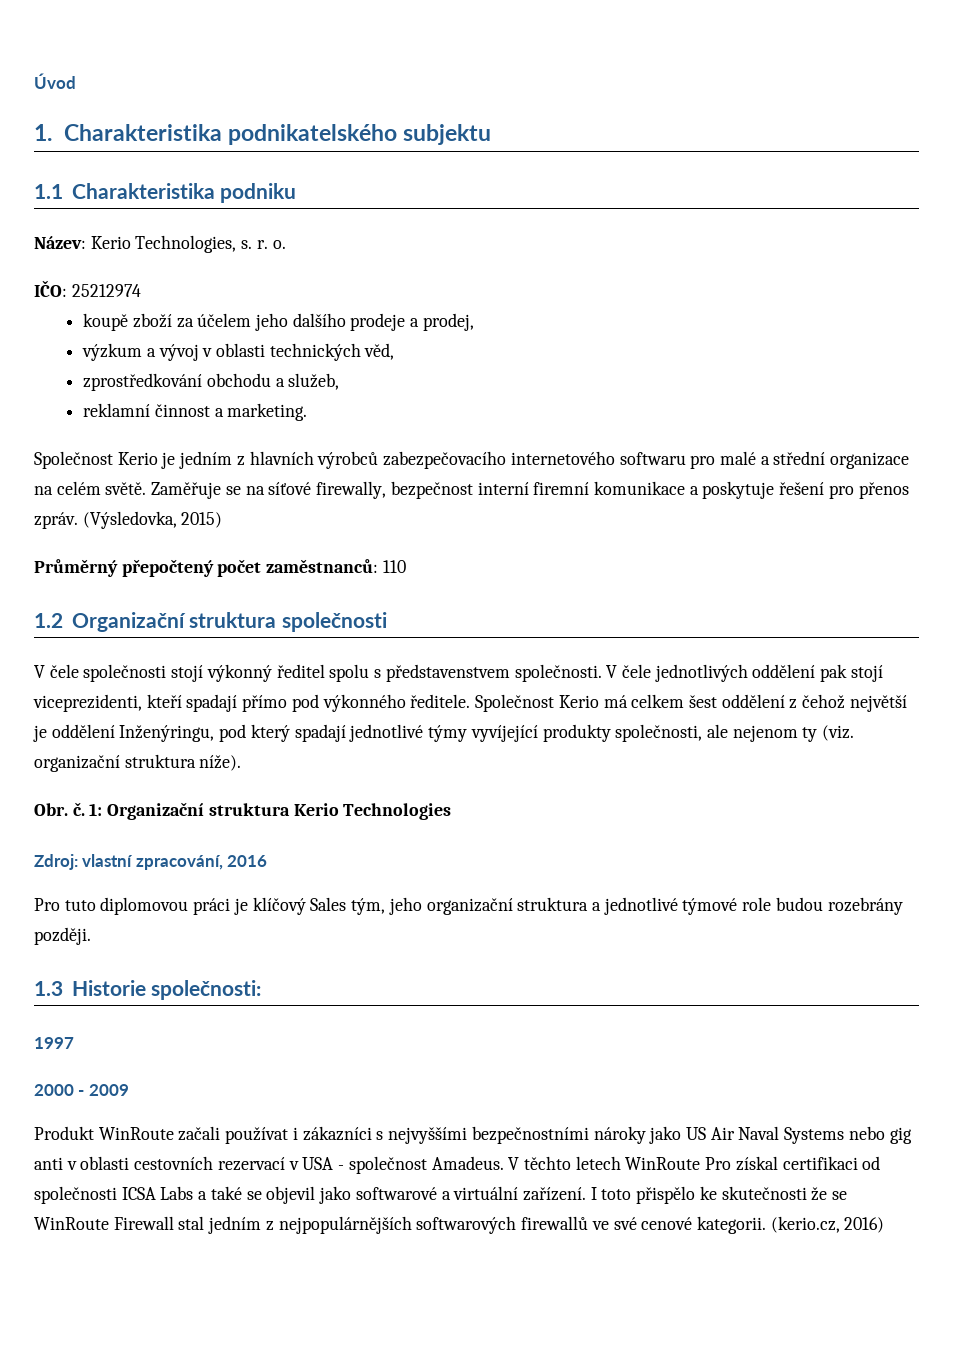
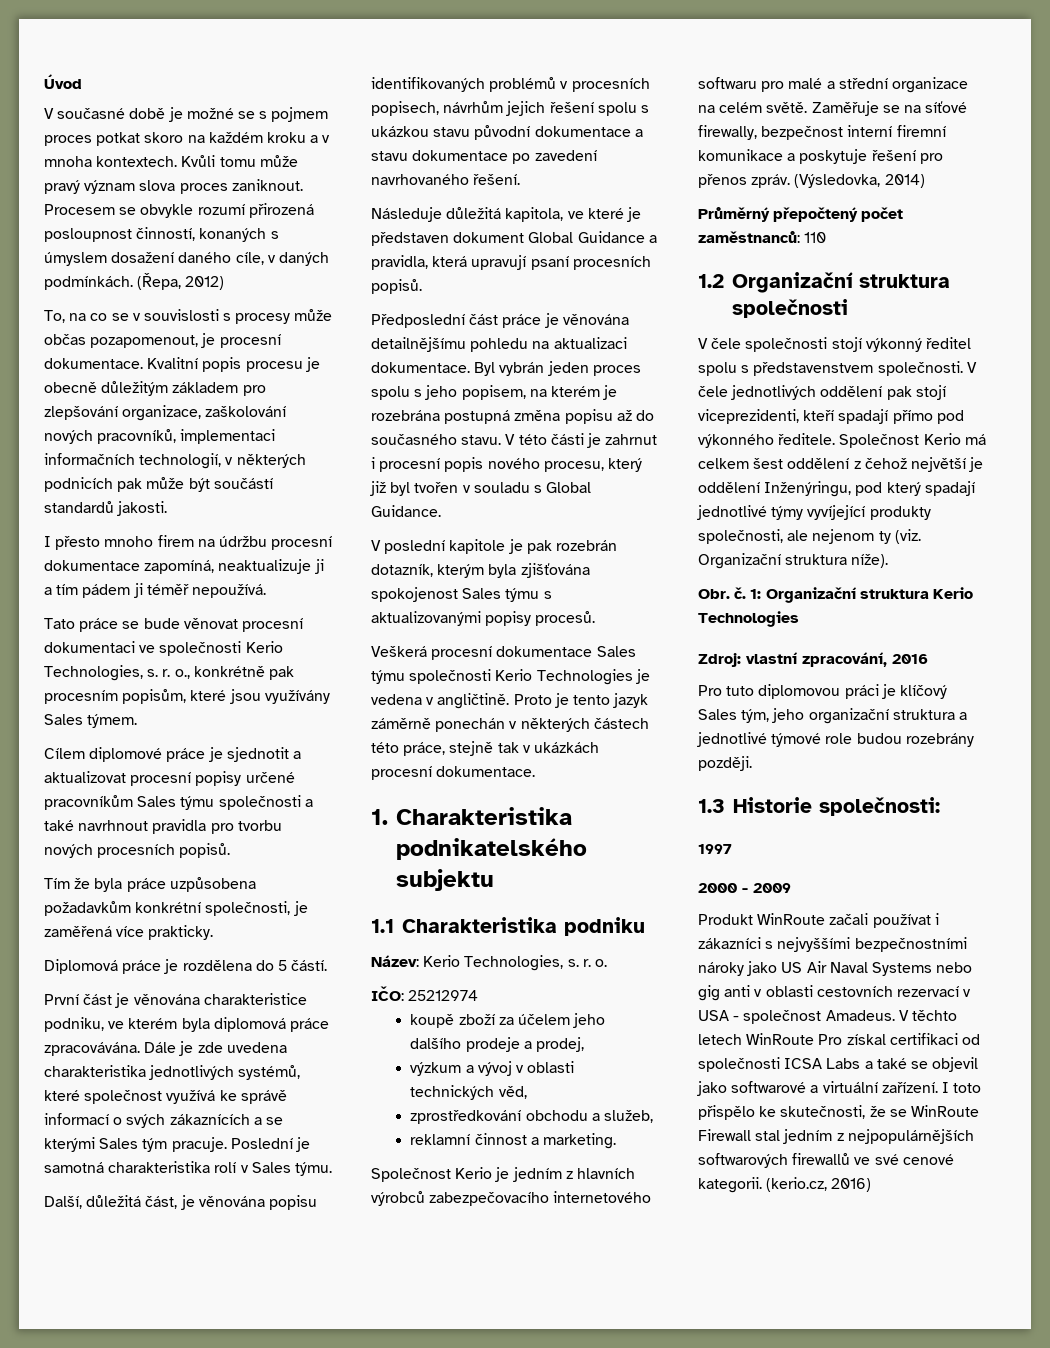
+ V současné době je možné se s pojmem proces potkat skoro na každém kroku a v mnoha kontextech. Kvůli tomu může pravý význam slova proces zaniknout. Procesem se obvykle rozumí přirozená posloupnost činností, konaných s úmyslem dosažení daného cíle, v daných podmínkách. (Řepa, 2012)
+ To, na co se v souvislosti s procesy může občas pozapomenout, je procesní dokumentace. Kvalitní popis procesu je obecně důležitým základem pro zlepšování organizace, zaškolování nových pracovníků, implementaci informačních technologií, v některých podnicích pak může být součástí standardů jakosti.
+ I přesto mnoho firem na údržbu procesní dokumentace zapomíná, neaktualizuje ji a tím pádem ji téměř nepoužívá.
+ Tato práce se bude věnovat procesní dokumentaci ve společnosti Kerio Technologies, s. r. o., konkrétně pak procesním popisům, které jsou využívány Sales týmem.
+ Cílem diplomové práce je sjednotit a aktualizovat procesní popisy určené pracovníkům Sales týmu společnosti a také navrhnout pravidla pro tvorbu nových procesních popisů.
+ Tím že byla práce uzpůsobena požadavkům konkrétní společnosti, je zaměřená více prakticky.
+ Diplomová práce je rozdělena do 5 částí.
+ První část je věnována charakteristice podniku, ve kterém byla diplomová práce zpracovávána. Dále je zde uvedena charakteristika jednotlivých systémů, které společnost využívá ke správě informací o svých zákaznících a se kterými Sales tým pracuje. Poslední je samotná charakteristika rolí v Sales týmu.
+ Další, důležitá část, je věnována popisu identifikovaných problémů v procesních popisech, návrhům jejich řešení spolu s ukázkou stavu původní dokumentace a stavu dokumentace po zavedení navrhovaného řešení.
+ Následuje důležitá kapitola, ve které je představen dokument Global Guidance a pravidla, která upravují psaní procesních popisů.
+ Předposlední část práce je věnována detailnějšímu pohledu na aktualizaci dokumentace. Byl vybrán jeden proces spolu s jeho popisem, na kterém je rozebrána postupná změna popisu až do současného stavu. V této části je zahrnut i procesní popis nového procesu, který již byl tvořen v souladu s Global Guidance.
+ V poslední kapitole je pak rozebrán dotazník, kterým byla zjišťována spokojenost Sales týmu s aktualizovanými popisy procesů.
+ Veškerá procesní dokumentace Sales týmu společnosti Kerio Technologies je vedena v angličtině. Proto je tento jazyk záměrně ponechán v některých částech této práce, stejně tak v ukázkách procesní dokumentace.
- (Výsledovka, 2015)
+ (Výsledovka, 2014)
- Společnost Kerio má celkem šest oddělení z čehož největší je oddělení Inženýringu, pod který spadají jednotlivé týmy vyvíjející produkty společnosti, ale nejenom ty (viz. organizační struktura níže).
+ Společnost Kerio má celkem šest oddělení z čehož největší je oddělení Inženýringu, pod který spadají jednotlivé týmy vyvíjející produkty společnosti, ale nejenom ty (viz. Organizační struktura níže).
- I toto přispělo ke skutečnosti že se WinRoute Firewall stal jedním z nejpopulárnějších softwarových firewallů ve své cenové kategorii.
+ I toto přispělo ke skutečnosti, že se WinRoute Firewall stal jedním z nejpopulárnějších softwarových firewallů ve své cenové kategorii.

